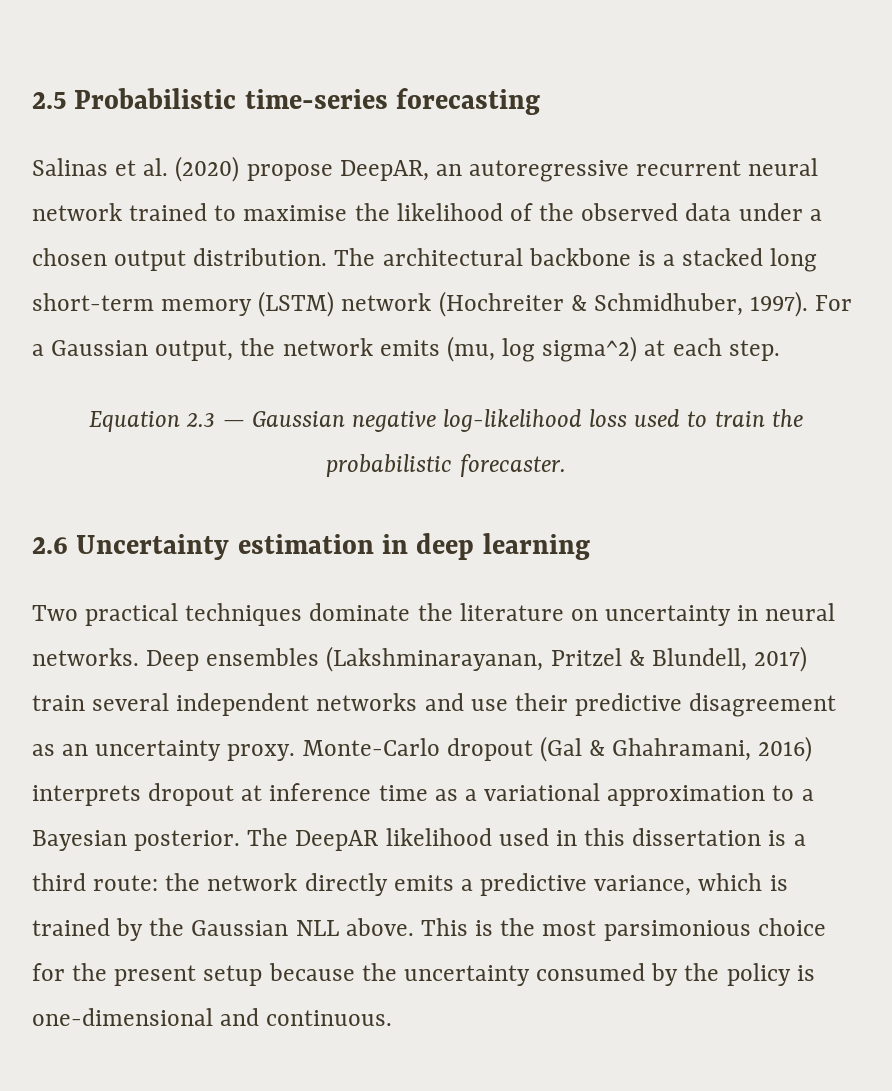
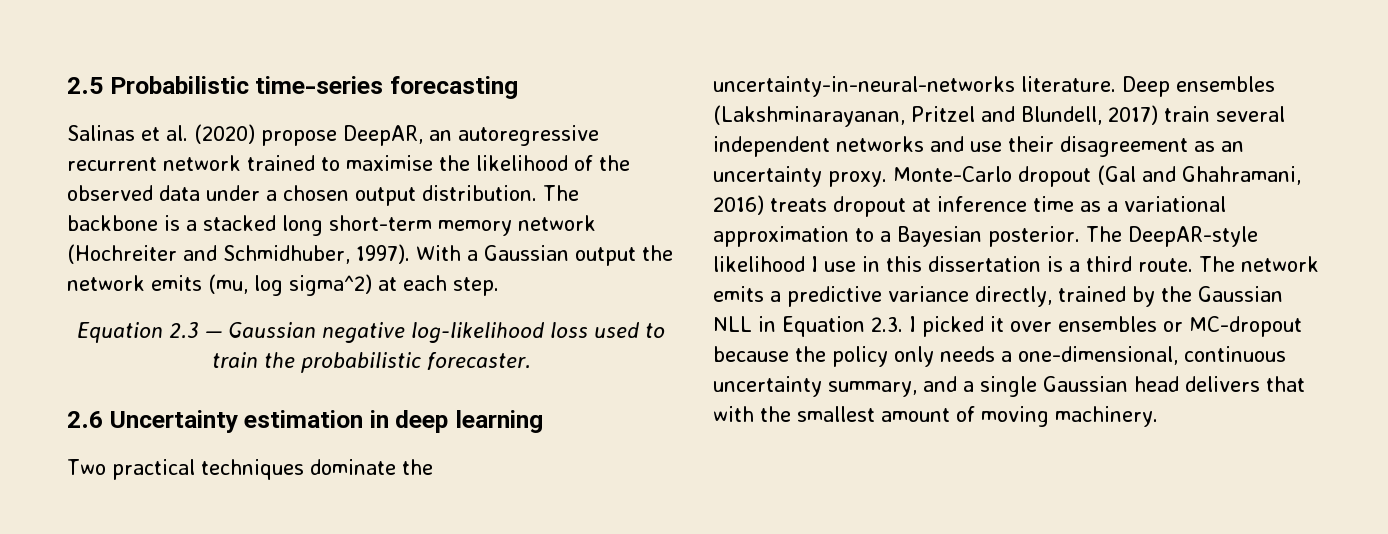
- Salinas et al. (2020) propose DeepAR, an autoregressive recurrent neural network trained to maximise the likelihood of the observed data under a chosen output distribution.
+ Salinas et al. (2020) propose DeepAR, an autoregressive recurrent network trained to maximise the likelihood of the observed data under a chosen output distribution.
- The architectural backbone is a stacked long short-term memory (LSTM) network (Hochreiter & Schmidhuber, 1997).
+ The backbone is a stacked long short-term memory network (Hochreiter and Schmidhuber, 1997).
- For a Gaussian output, the network emits (mu, log sigma^2) at each step.
+ With a Gaussian output the network emits (mu, log sigma^2) at each step.
- Two practical techniques dominate the literature on uncertainty in neural networks.
+ Two practical techniques dominate the uncertainty-in-neural-networks literature.
- Deep ensembles (Lakshminarayanan, Pritzel & Blundell, 2017) train several independent networks and use their predictive disagreement as an uncertainty proxy.
+ Deep ensembles (Lakshminarayanan, Pritzel and Blundell, 2017) train several independent networks and use their disagreement as an uncertainty proxy.
- Monte-Carlo dropout (Gal & Ghahramani, 2016) interprets dropout at inference time as a variational approximation to a Bayesian posterior.
+ Monte-Carlo dropout (Gal and Ghahramani, 2016) treats dropout at inference time as a variational approximation to a Bayesian posterior.
- The DeepAR likelihood used in this dissertation is a third route: the network directly emits a predictive variance, which is trained by the Gaussian NLL above. This is the most parsimonious choice for the present setup because the uncertainty consumed by the policy is one-dimensional and continuous.
+ The DeepAR-style likelihood I use in this dissertation is a third route. The network emits a predictive variance directly, trained by the Gaussian NLL in Equation 2.3. I picked it over ensembles or MC-dropout because the policy only needs a one-dimensional, continuous uncertainty summary, and a single Gaussian head delivers that with the smallest amount of moving machinery.

